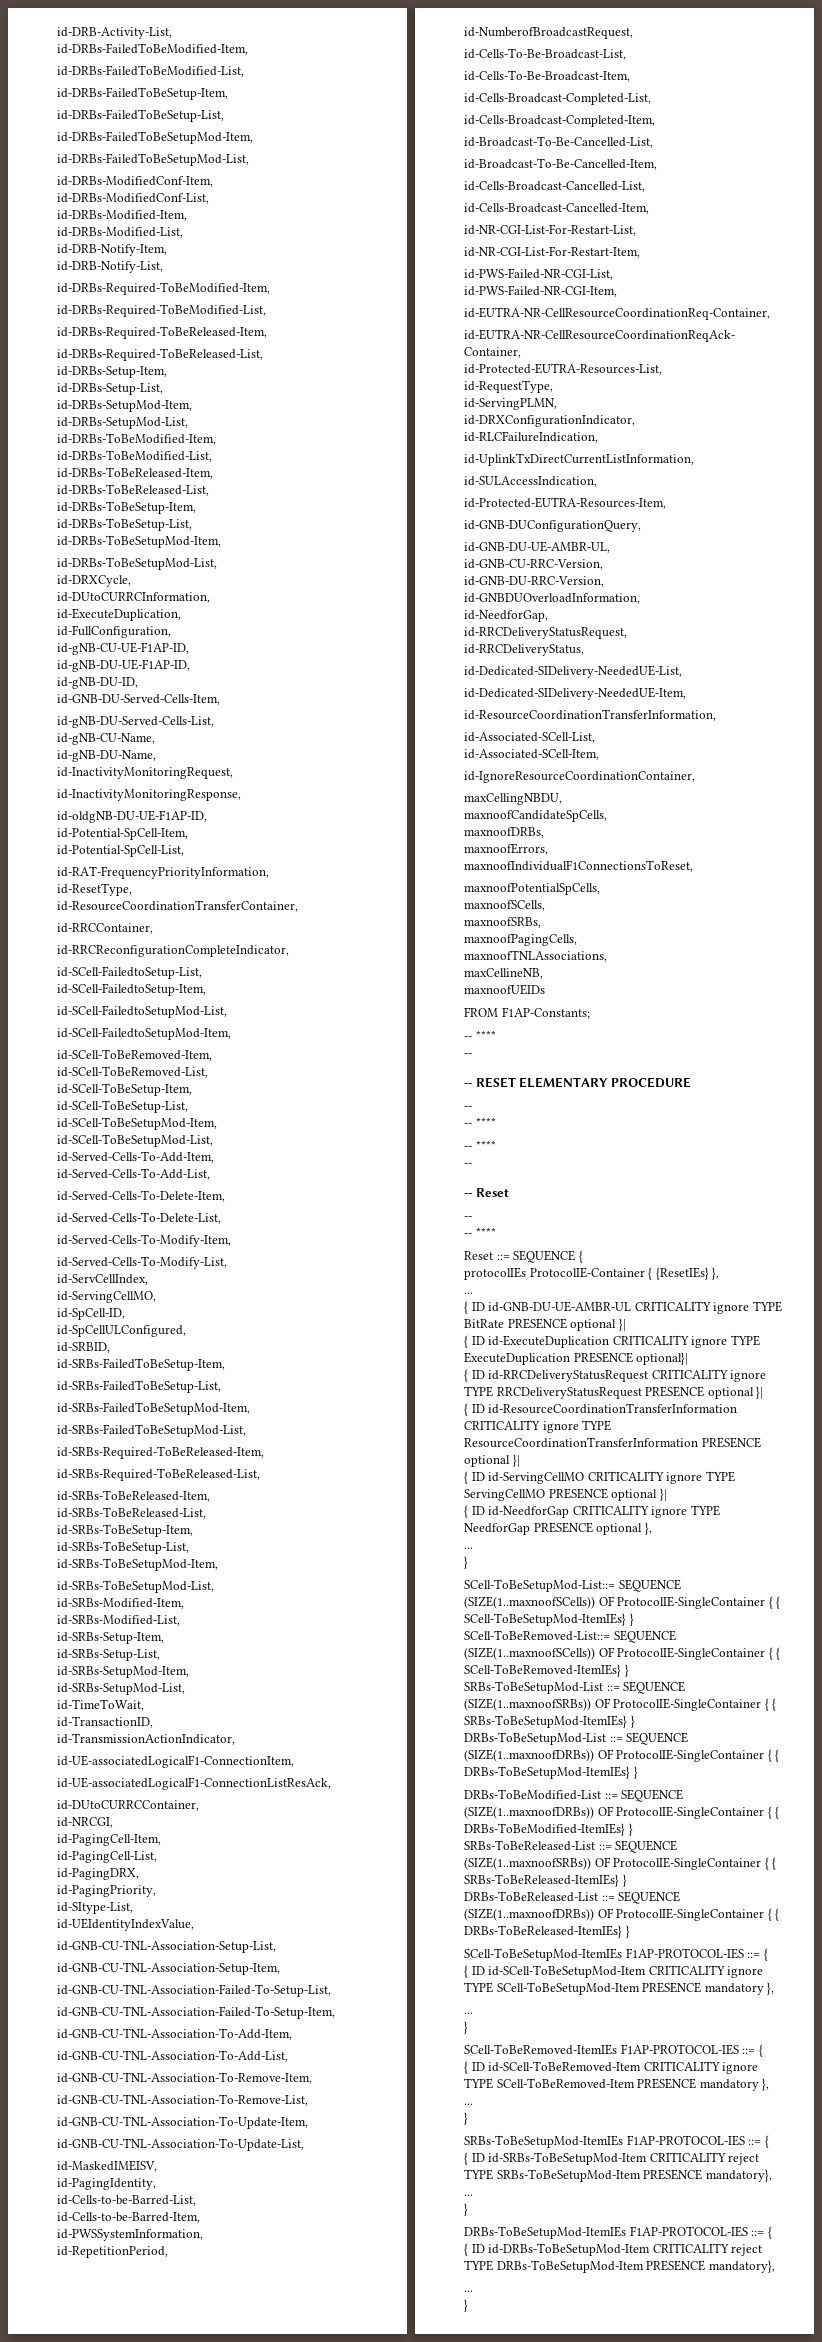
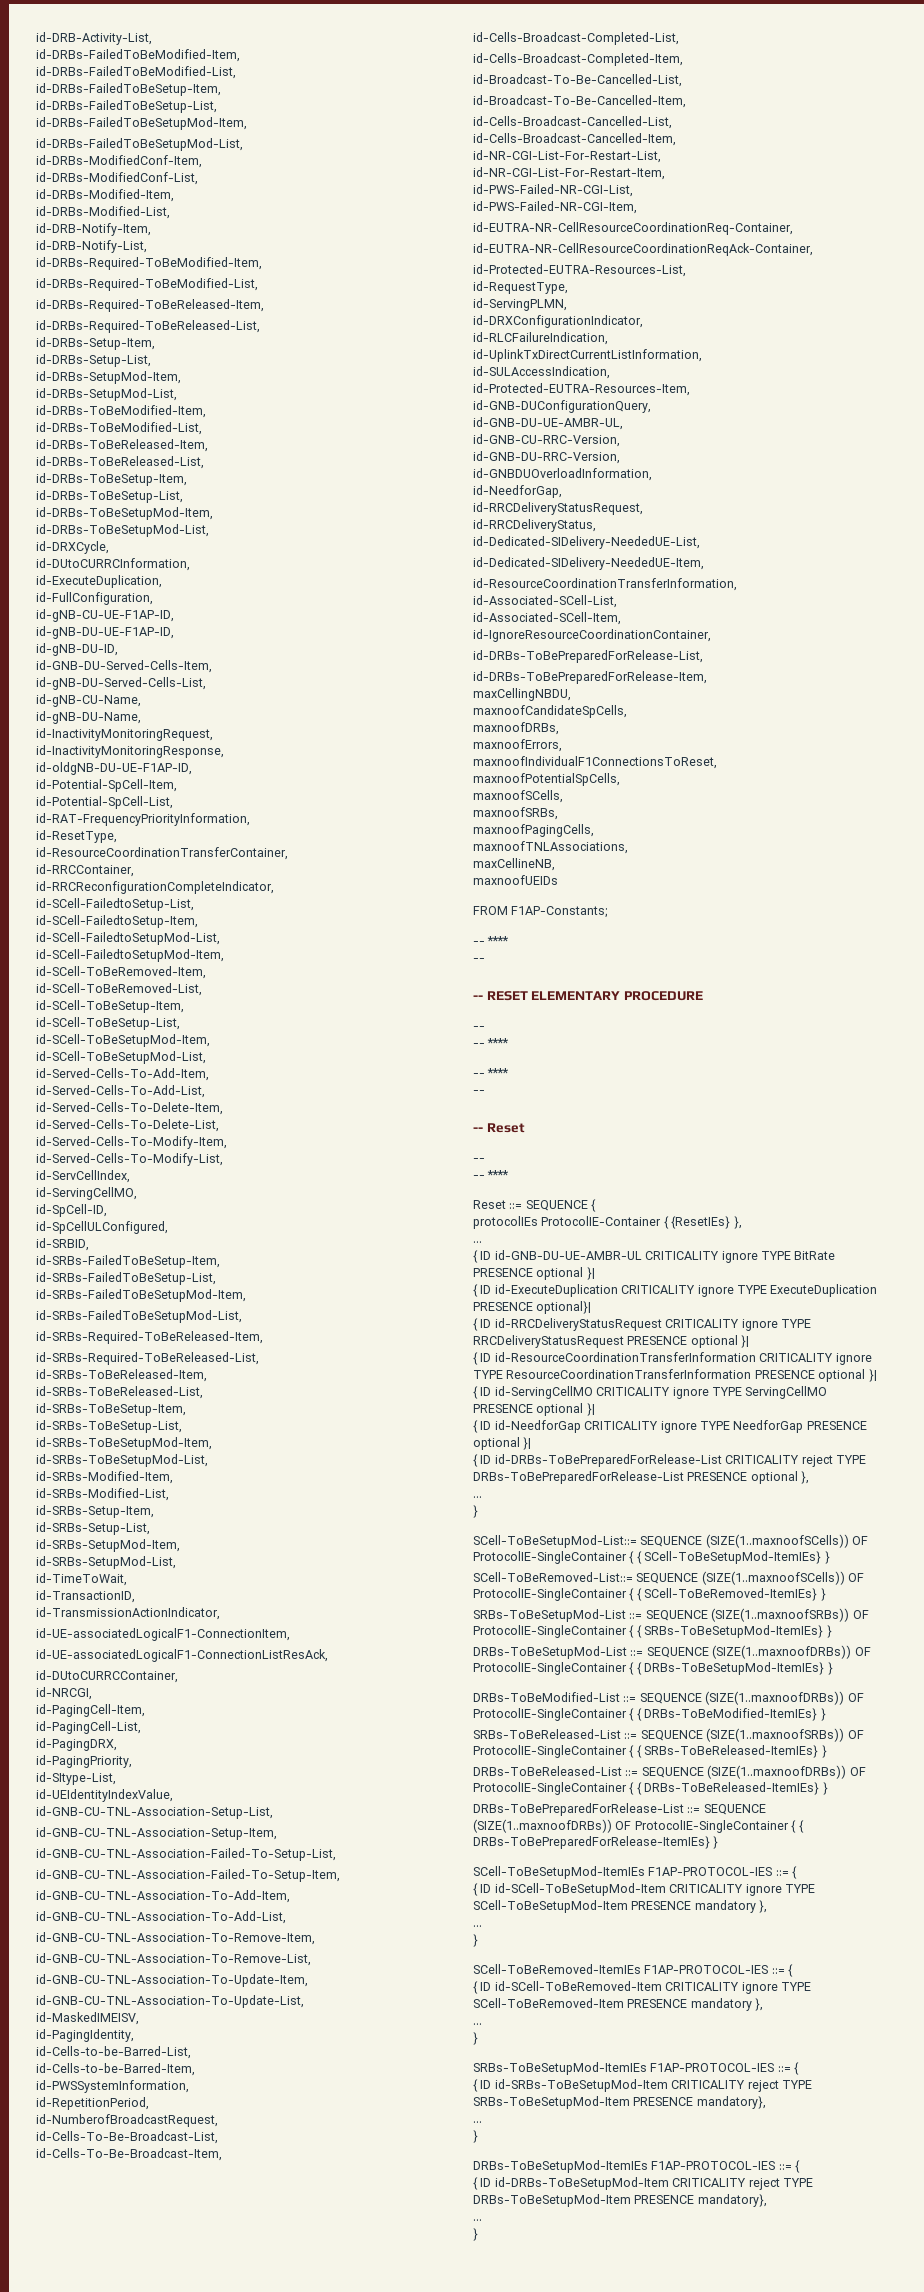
+ id-DRBs-ToBePreparedForRelease-List,
+ id-DRBs-ToBePreparedForRelease-Item,
- { ID id-NeedforGap CRITICALITY ignore TYPE NeedforGap PRESENCE optional },
+ { ID id-NeedforGap CRITICALITY ignore TYPE NeedforGap PRESENCE optional }|
+ { ID id-DRBs-ToBePreparedForRelease-List CRITICALITY reject TYPE DRBs-ToBePreparedForRelease-List PRESENCE optional },
+ DRBs-ToBePreparedForRelease-List ::= SEQUENCE (SIZE(1..maxnoofDRBs)) OF ProtocolIE-SingleContainer { { DRBs-ToBePreparedForRelease-ItemIEs} }

